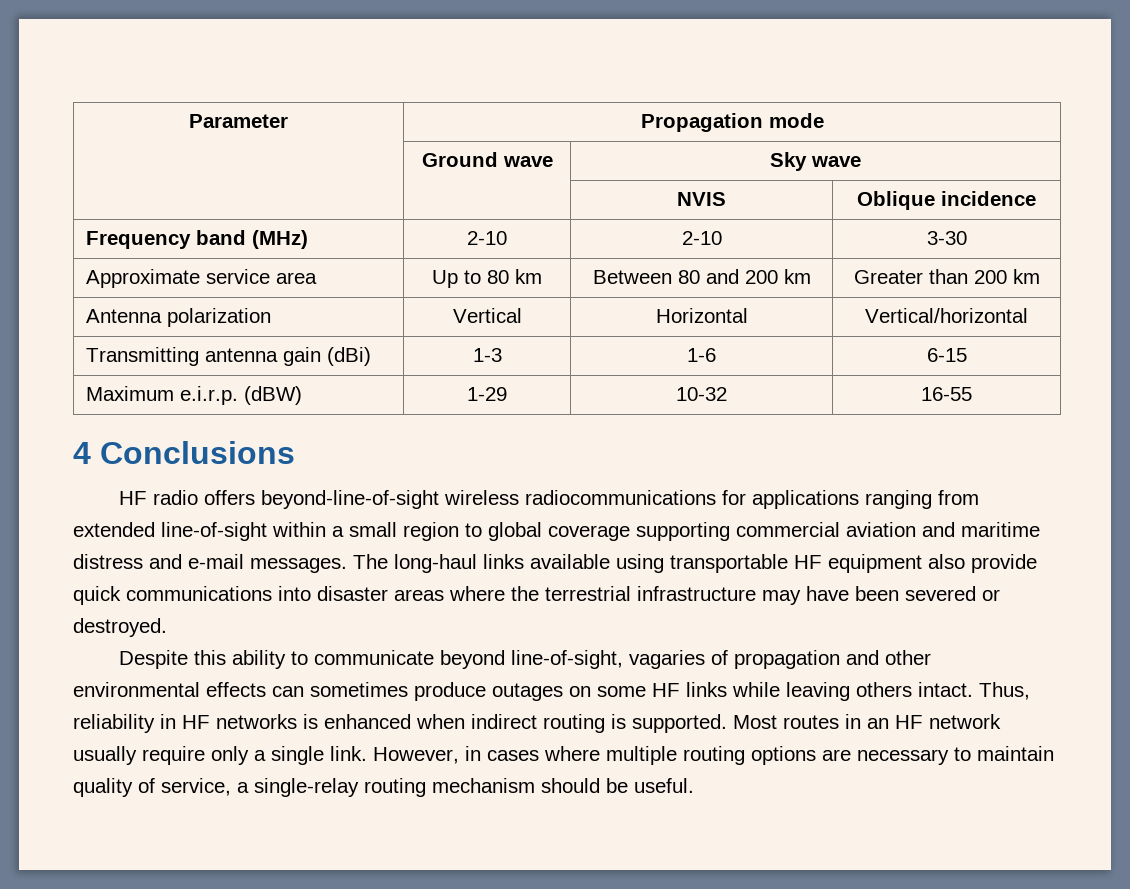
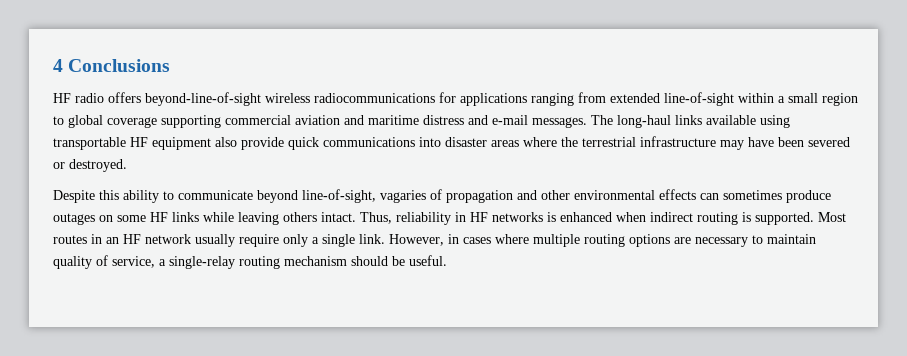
- Parameter | Propagation mode
- | Ground wave | Sky wave
- | | NVIS | Oblique incidence
- Frequency band (MHz) | 2-10 | 2-10 | 3-30
- Approximate service area | Up to 80 km | Between 80 and 200 km | Greater than 200 km
- Antenna polarization | Vertical | Horizontal | Vertical/horizontal
- Transmitting antenna gain (dBi) | 1-3 | 1-6 | 6-15
- Maximum e.i.r.p. (dBW) | 1-29 | 10-32 | 16-55

